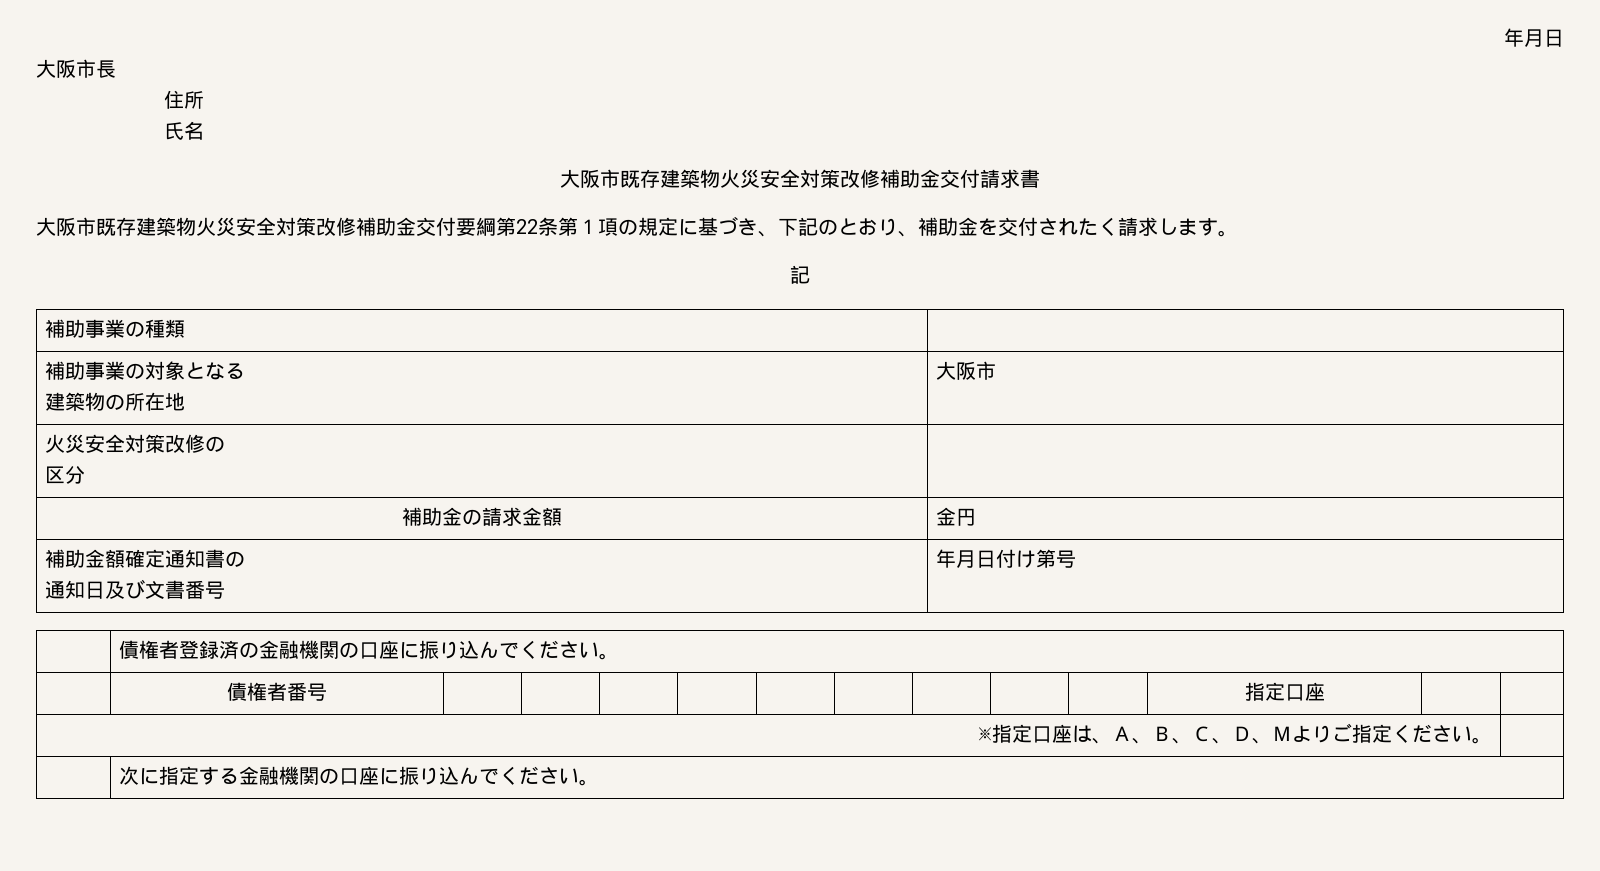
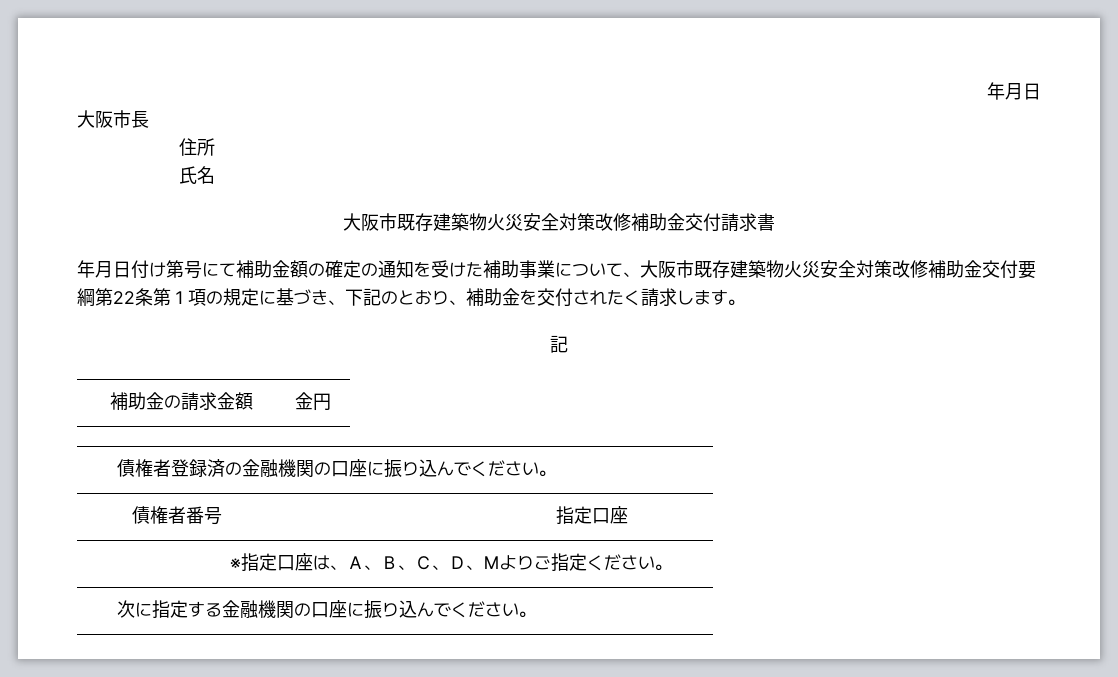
- 大阪市既存建築物火災安全対策改修補助金交付要綱第22条第１項の規定に基づき、下記のとおり、補助金を交付されたく請求します。
+ 年月日付け第号にて補助金額の確定の通知を受けた補助事業について、大阪市既存建築物火災安全対策改修補助金交付要綱第22条第１項の規定に基づき、下記のとおり、補助金を交付されたく請求します。
- 補助事業の種類 |
- 補助事業の対象となる
- 建築物の所在地 | 大阪市
- 火災安全対策改修の
- 区分 |
- 補助金額確定通知書の
- 通知日及び文書番号 | 年月日付け第号

